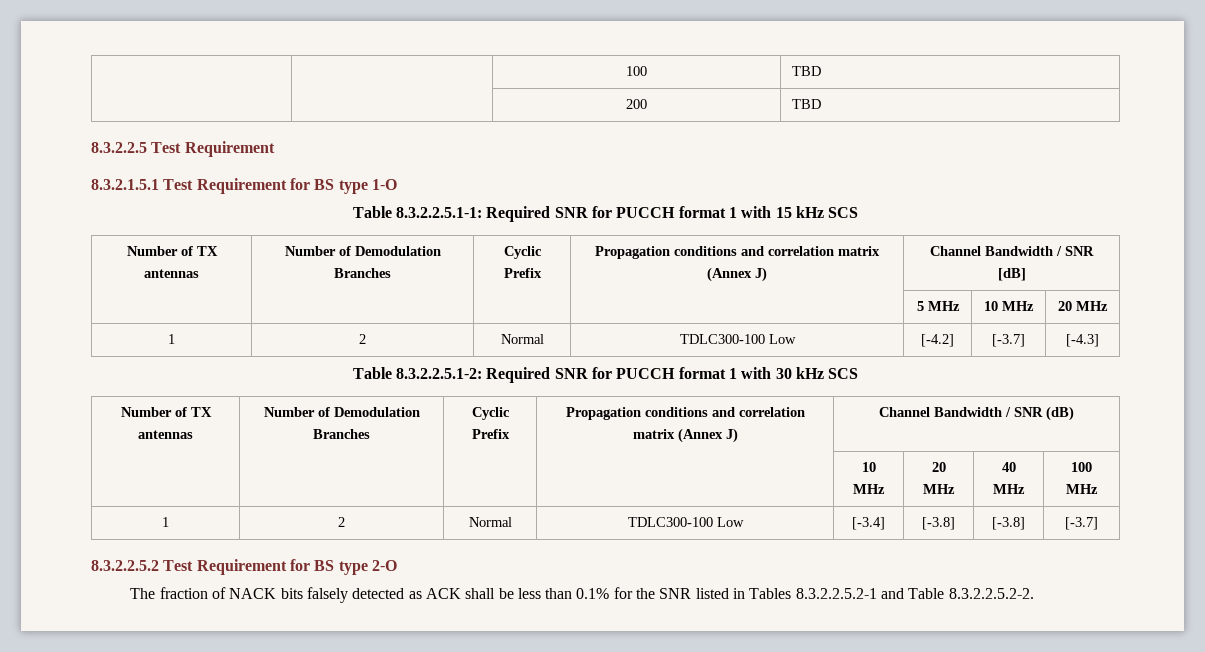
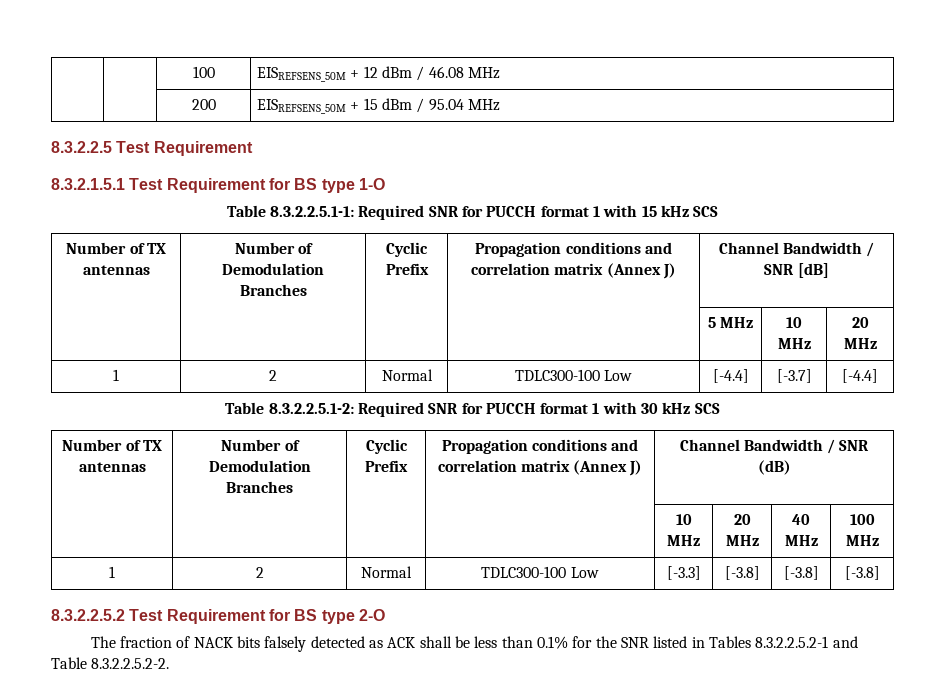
- | | 100 | TBD
- | | 200 | TBD
+ | | 100 | EISREFSENS_50M + 12 dBm / 46.08 MHz
+ | | 200 | EISREFSENS_50M + 15 dBm / 95.04 MHz
- 1 | 2 | Normal | TDLC300-100 Low | [-4.2] | [-3.7] | [-4.3]
+ 1 | 2 | Normal | TDLC300-100 Low | [-4.4] | [-3.7] | [-4.4]
- 1 | 2 | Normal | TDLC300-100 Low | [-3.4] | [-3.8] | [-3.8] | [-3.7]
+ 1 | 2 | Normal | TDLC300-100 Low | [-3.3] | [-3.8] | [-3.8] | [-3.8]

